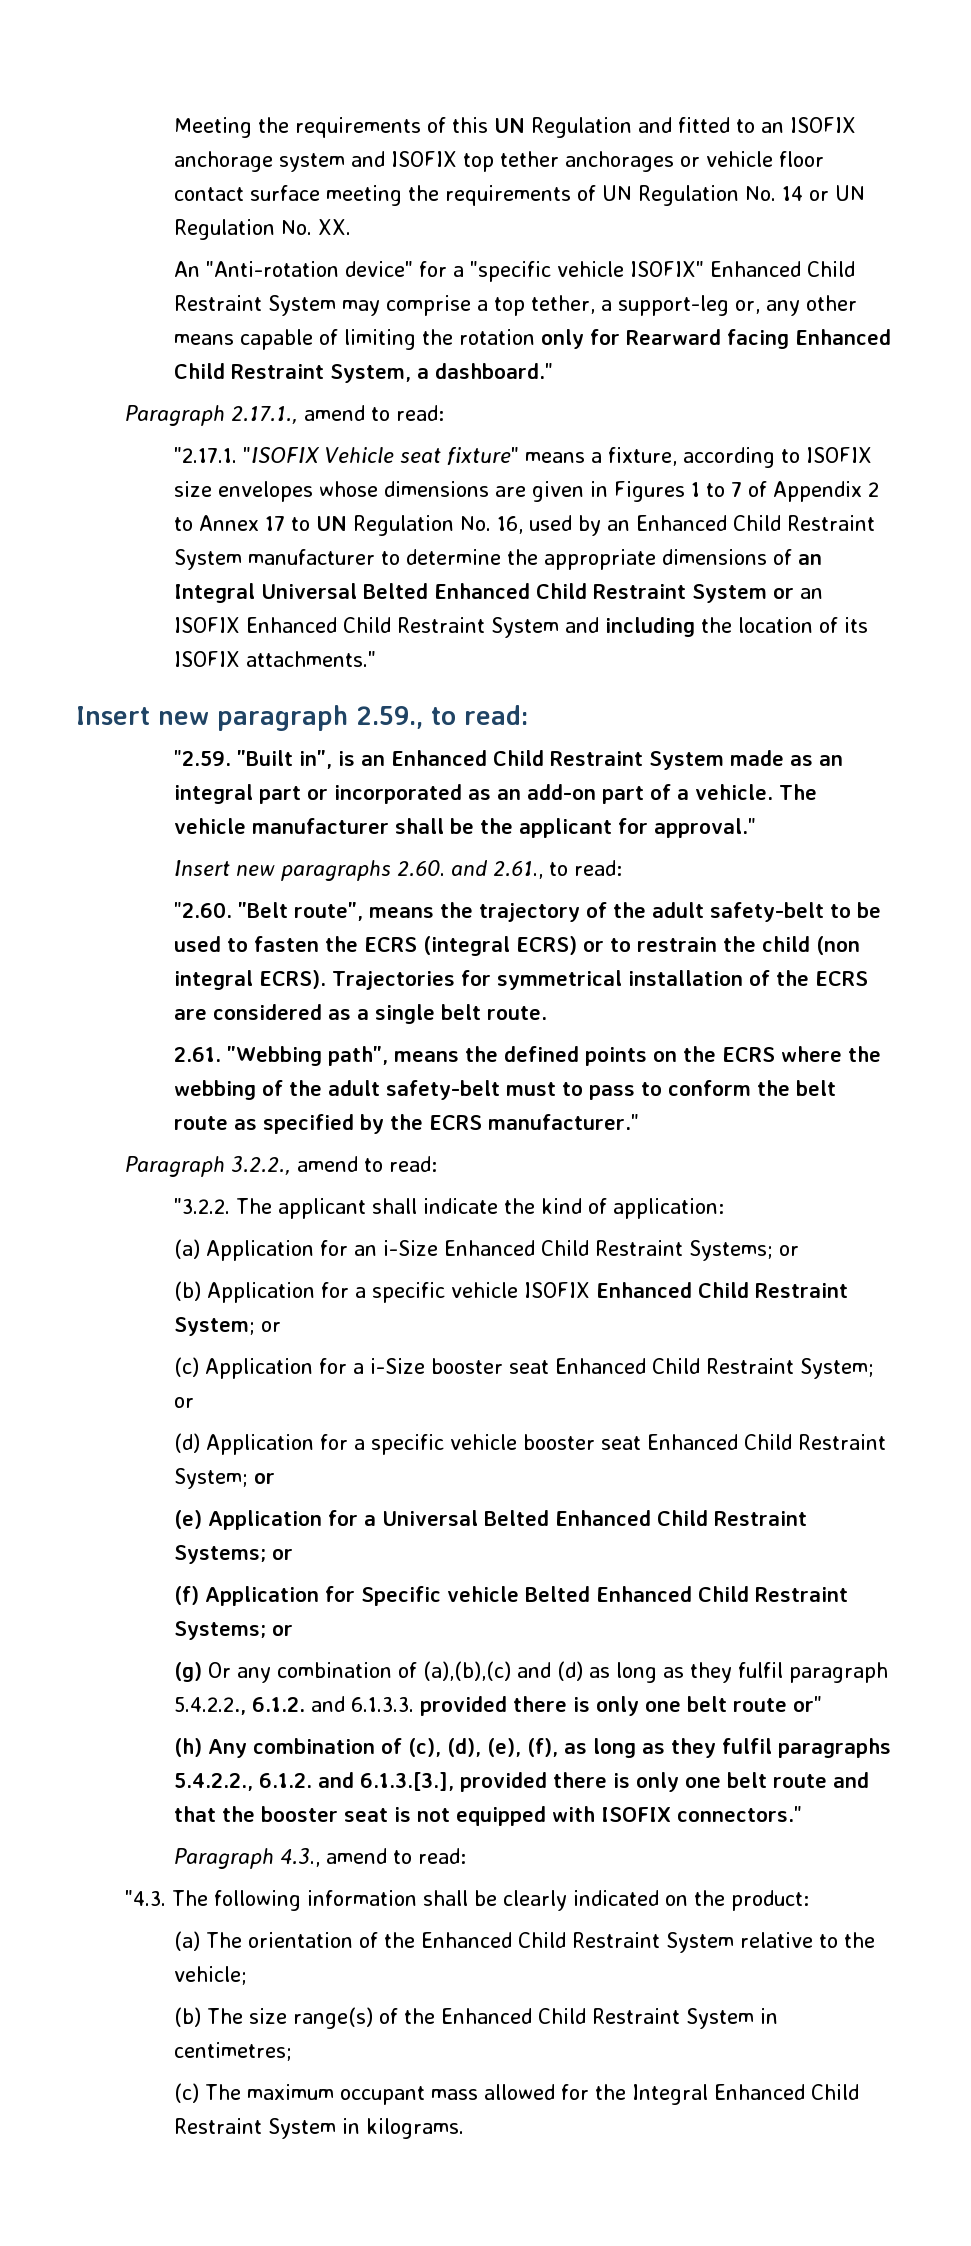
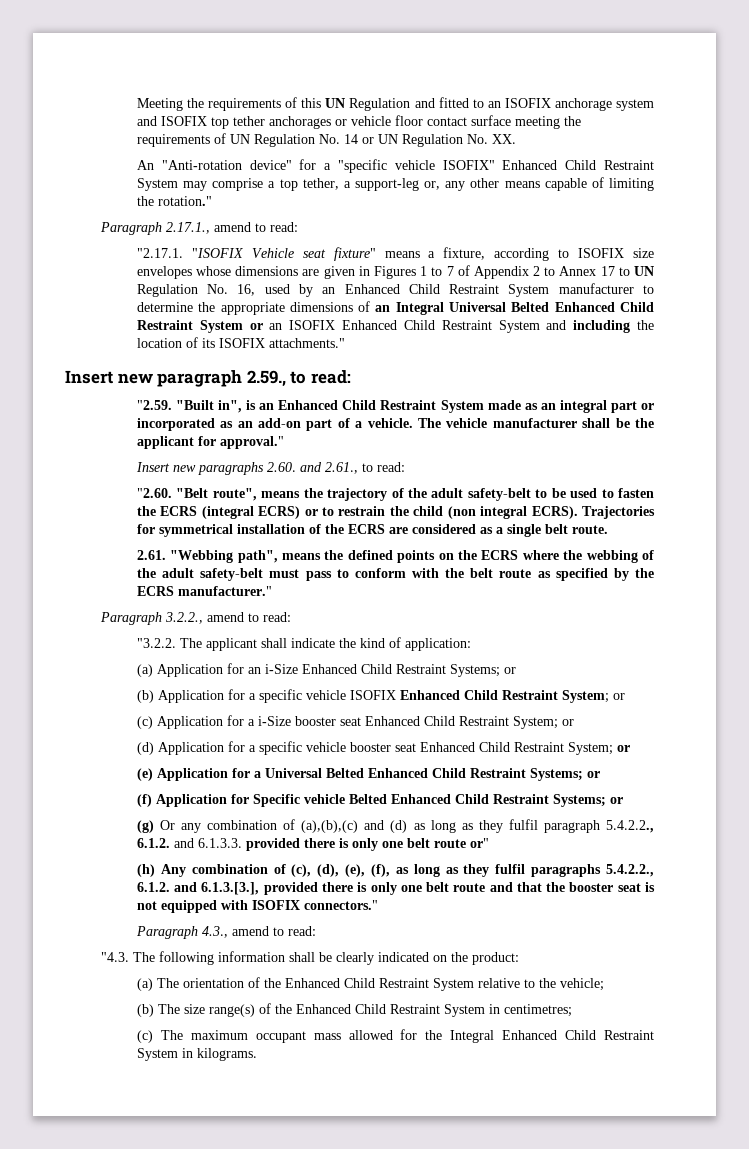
- An "Anti-rotation device" for a "specific vehicle ISOFIX" Enhanced Child Restraint System may comprise a top tether, a support-leg or, any other means capable of limiting the rotation only for Rearward facing Enhanced Child Restraint System, a dashboard."
+ An "Anti-rotation device" for a "specific vehicle ISOFIX" Enhanced Child Restraint System may comprise a top tether, a support-leg or, any other means capable of limiting the rotation."
- 2.61. "Webbing path", means the defined points on the ECRS where the webbing of the adult safety-belt must to pass to conform the belt route as specified by the ECRS manufacturer."
+ 2.61. "Webbing path", means the defined points on the ECRS where the webbing of the adult safety-belt must pass to conform with the belt route as specified by the ECRS manufacturer."

